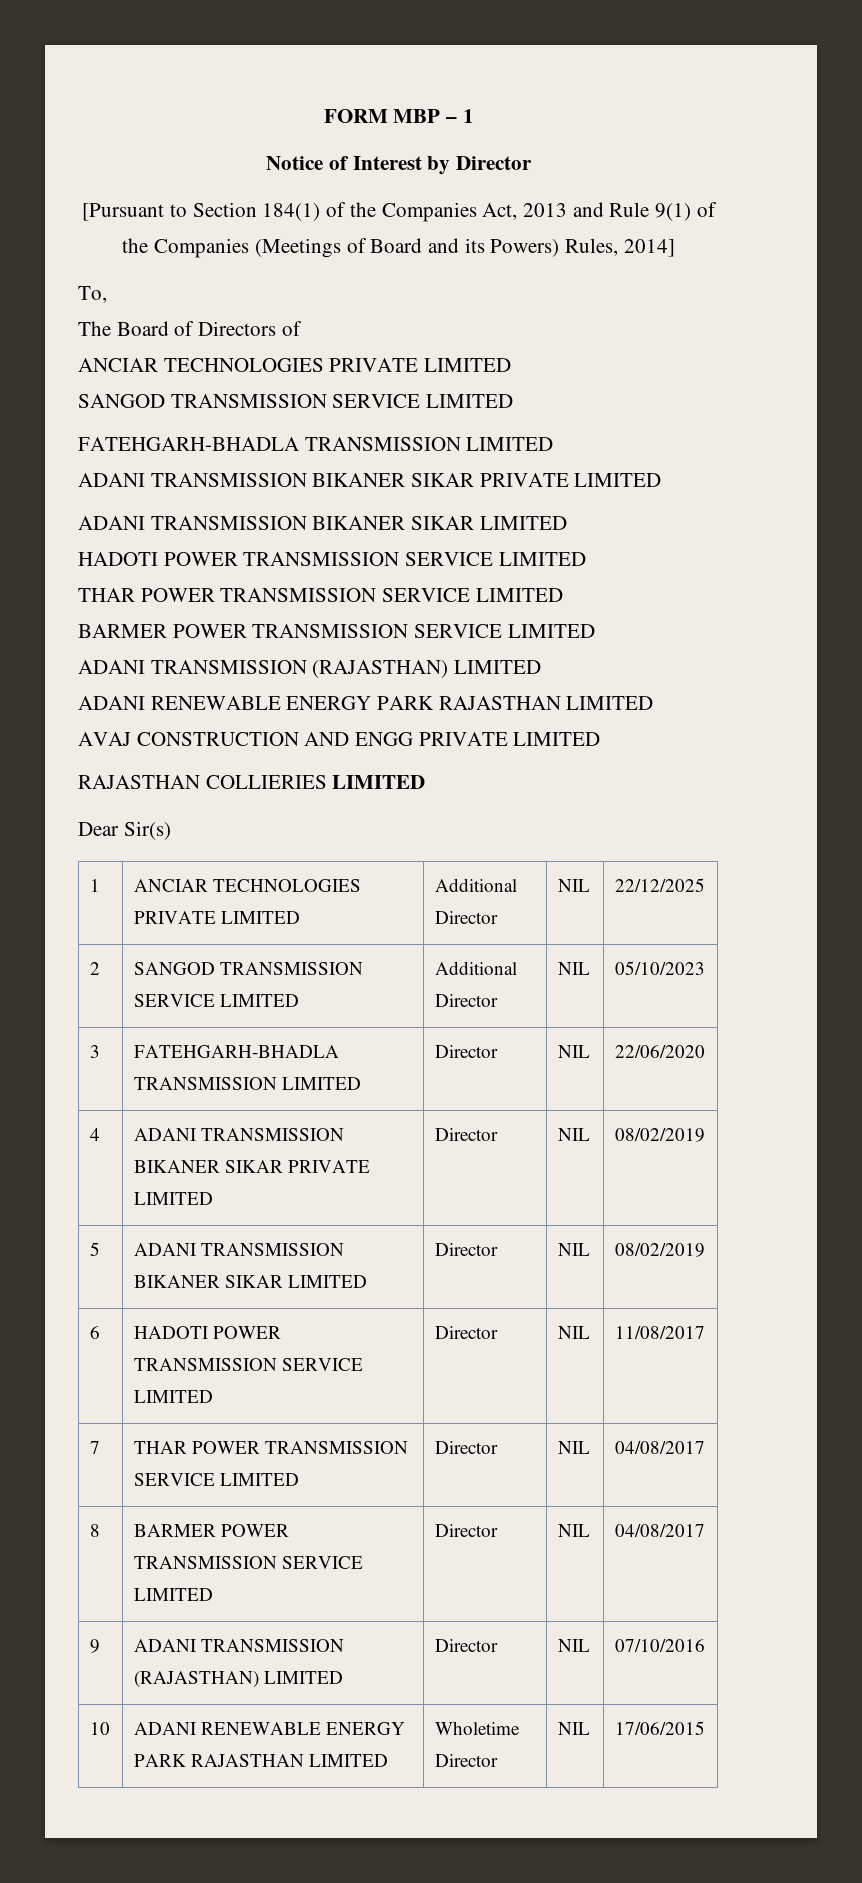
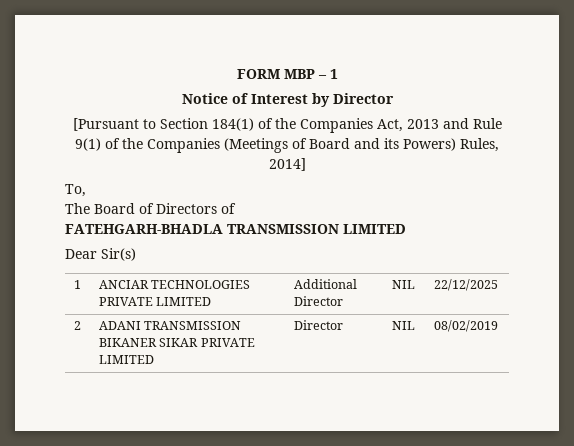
  The Board of Directors of
- ANCIAR TECHNOLOGIES PRIVATE LIMITED
- SANGOD TRANSMISSION SERVICE LIMITED
  FATEHGARH-BHADLA TRANSMISSION LIMITED
- ADANI TRANSMISSION BIKANER SIKAR PRIVATE LIMITED
- ADANI TRANSMISSION BIKANER SIKAR LIMITED
- HADOTI POWER TRANSMISSION SERVICE LIMITED
- THAR POWER TRANSMISSION SERVICE LIMITED
- BARMER POWER TRANSMISSION SERVICE LIMITED
- ADANI TRANSMISSION (RAJASTHAN) LIMITED
- ADANI RENEWABLE ENERGY PARK RAJASTHAN LIMITED
- AVAJ CONSTRUCTION AND ENGG PRIVATE LIMITED
- RAJASTHAN COLLIERIES LIMITED
- 2 | SANGOD TRANSMISSION SERVICE LIMITED | Additional Director | NIL | 05/10/2023
- 3 | FATEHGARH-BHADLA TRANSMISSION LIMITED | Director | NIL | 22/06/2020
- 4 | ADANI TRANSMISSION BIKANER SIKAR PRIVATE LIMITED | Director | NIL | 08/02/2019
+ 2 | ADANI TRANSMISSION BIKANER SIKAR PRIVATE LIMITED | Director | NIL | 08/02/2019
- 5 | ADANI TRANSMISSION BIKANER SIKAR LIMITED | Director | NIL | 08/02/2019
- 6 | HADOTI POWER TRANSMISSION SERVICE LIMITED | Director | NIL | 11/08/2017
- 7 | THAR POWER TRANSMISSION SERVICE LIMITED | Director | NIL | 04/08/2017
- 8 | BARMER POWER TRANSMISSION SERVICE LIMITED | Director | NIL | 04/08/2017
- 9 | ADANI TRANSMISSION (RAJASTHAN) LIMITED | Director | NIL | 07/10/2016
- 10 | ADANI RENEWABLE ENERGY PARK RAJASTHAN LIMITED | Wholetime Director | NIL | 17/06/2015

